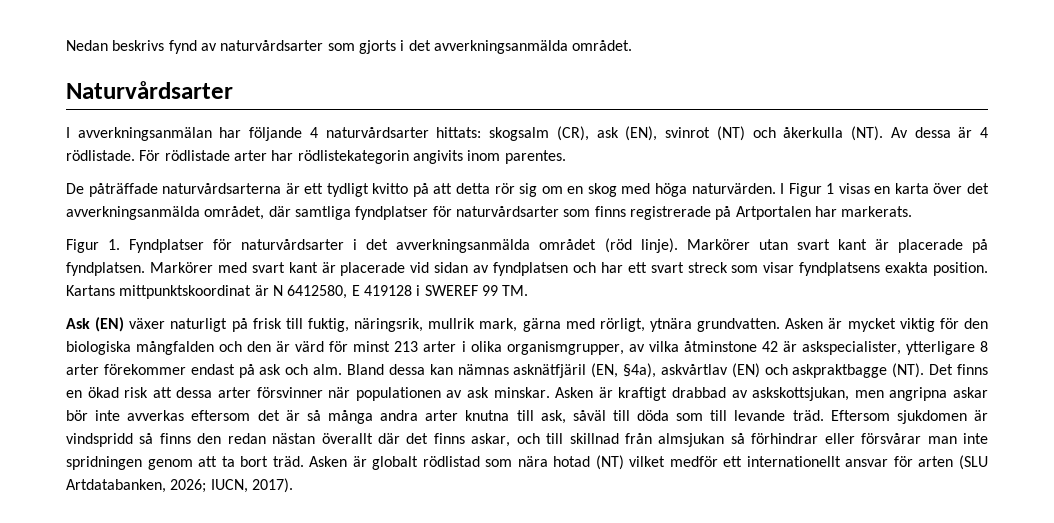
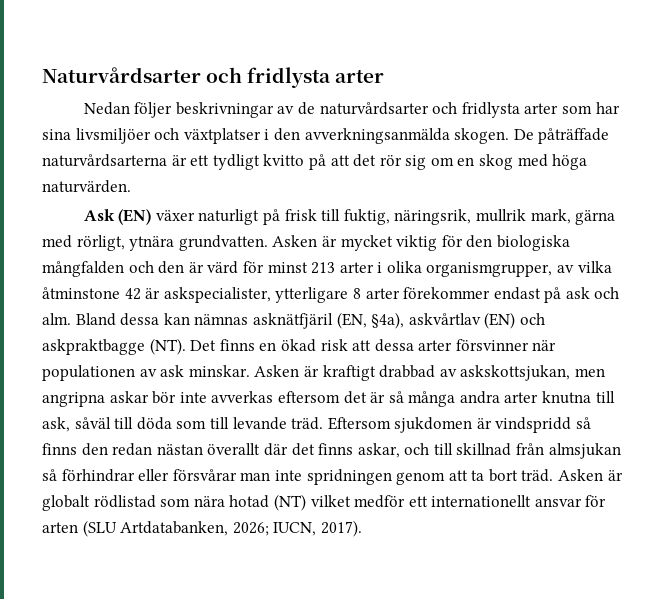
- Nedan beskrivs fynd av naturvårdsarter som gjorts i det avverkningsanmälda området.
- Naturvårdsarter
- I avverkningsanmälan har följande 4 naturvårdsarter hittats: skogsalm (CR), ask (EN), svinrot (NT) och åkerkulla (NT). Av dessa är 4 rödlistade. För rödlistade arter har rödlistekategorin angivits inom parentes.
- De påträffade naturvårdsarterna är ett tydligt kvitto på att detta rör sig om en skog med höga naturvärden. I Figur 1 visas en karta över det avverkningsanmälda området, där samtliga fyndplatser för naturvårdsarter som finns registrerade på Artportalen har markerats.
- Figur 1. Fyndplatser för naturvårdsarter i det avverkningsanmälda området (röd linje). Markörer utan svart kant är placerade på fyndplatsen. Markörer med svart kant är placerade vid sidan av fyndplatsen och har ett svart streck som visar fyndplatsens exakta position. Kartans mittpunktskoordinat är N 6412580, E 419128 i SWEREF 99 TM.
+ Naturvårdsarter och fridlysta arter
+ Nedan följer beskrivningar av de naturvårdsarter och fridlysta arter som har sina livsmiljöer och växtplatser i den avverkningsanmälda skogen. De påträffade naturvårdsarterna är ett tydligt kvitto på att det rör sig om en skog med höga naturvärden.

